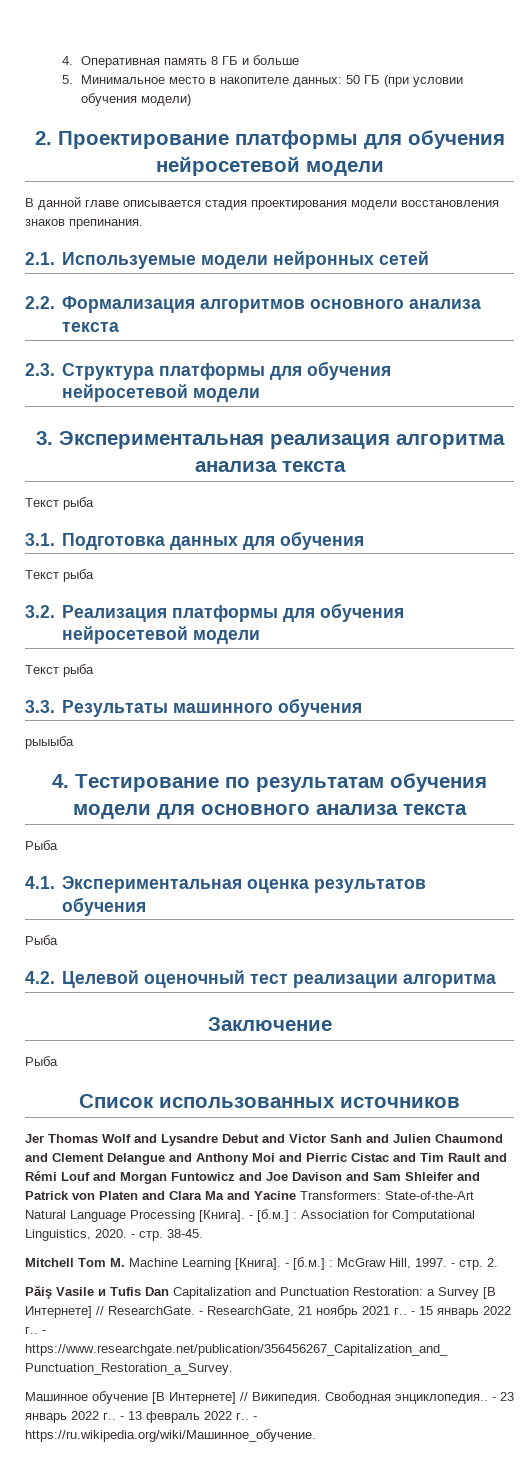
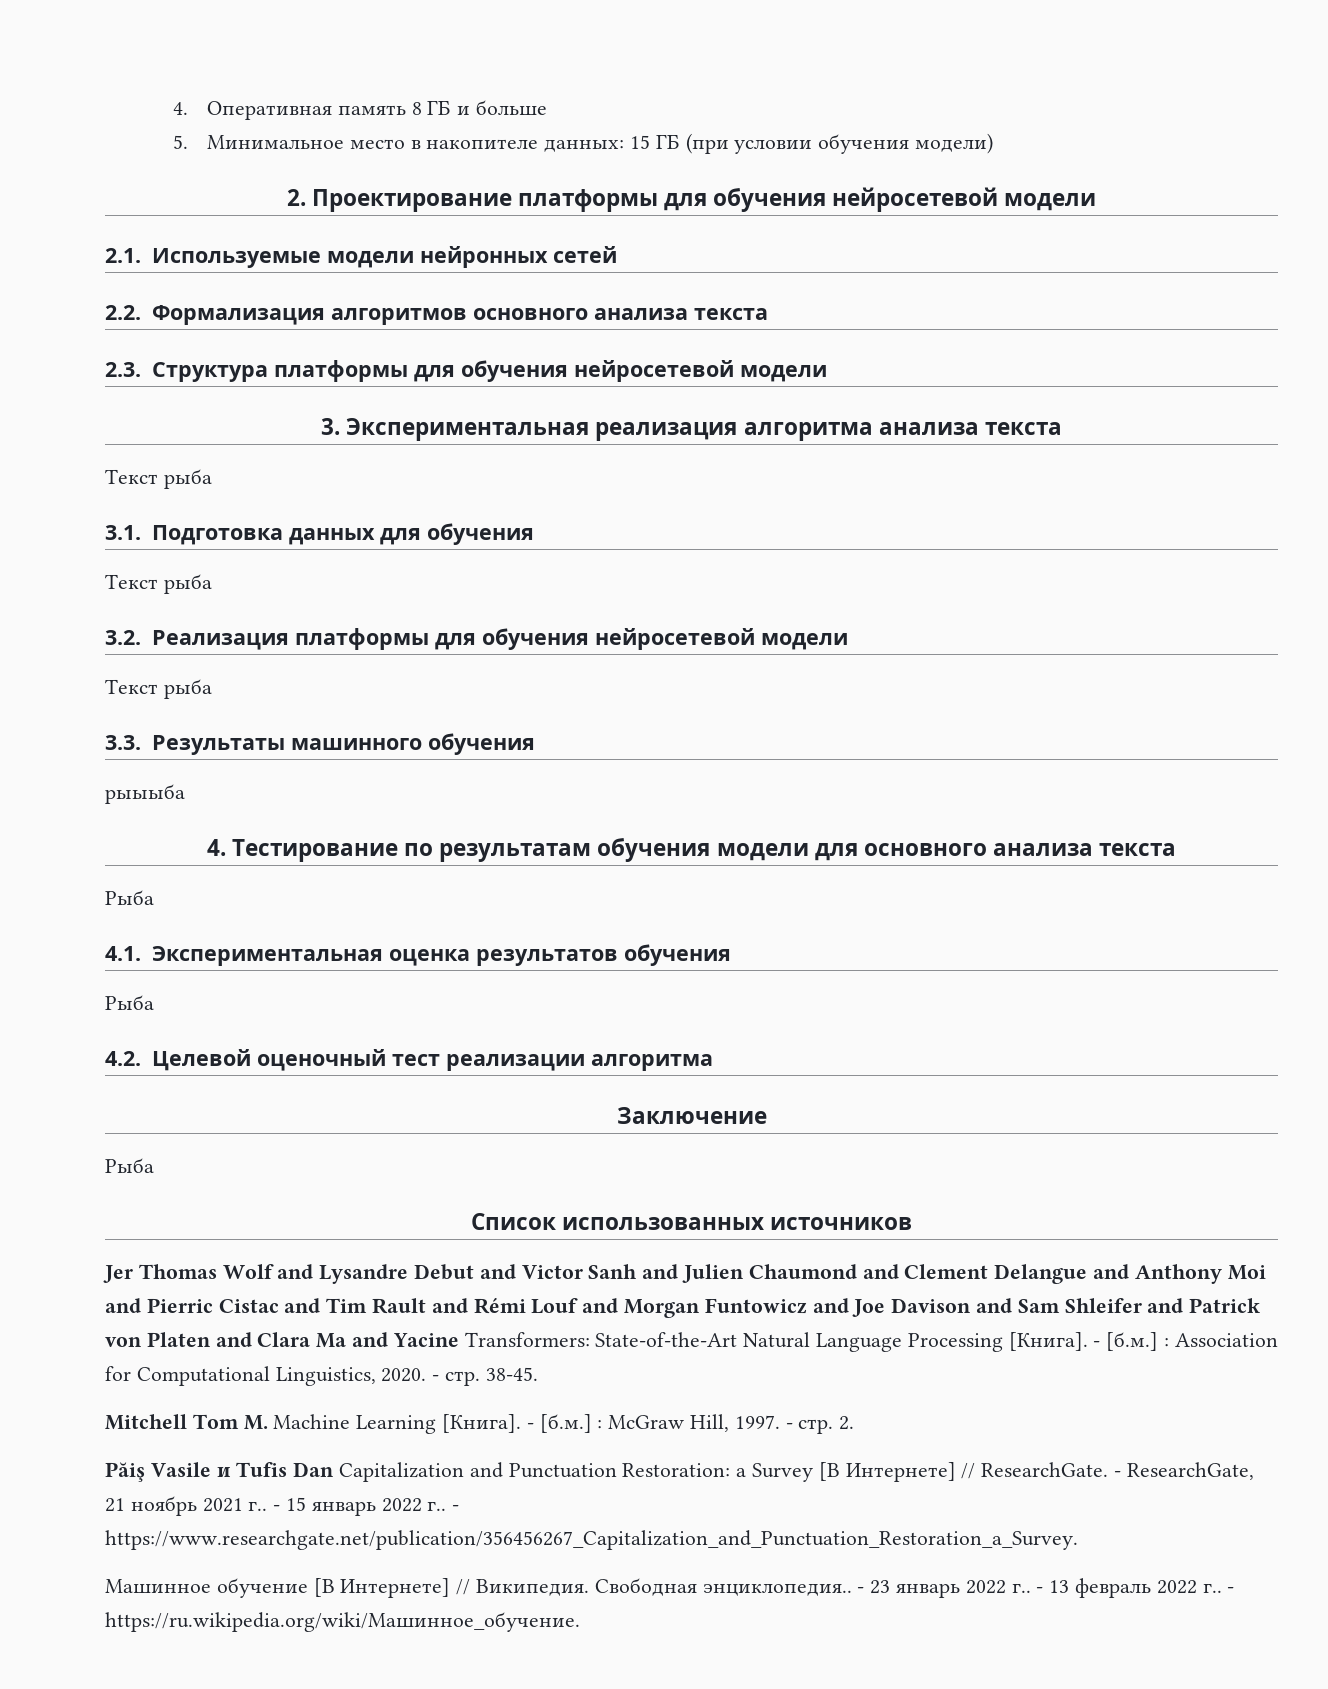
- 5. Минимальное место в накопителе данных: 50 ГБ (при условии обучения модели)
+ 5. Минимальное место в накопителе данных: 15 ГБ (при условии обучения модели)
- В данной главе описывается стадия проектирования модели восстановления знаков препинания.

